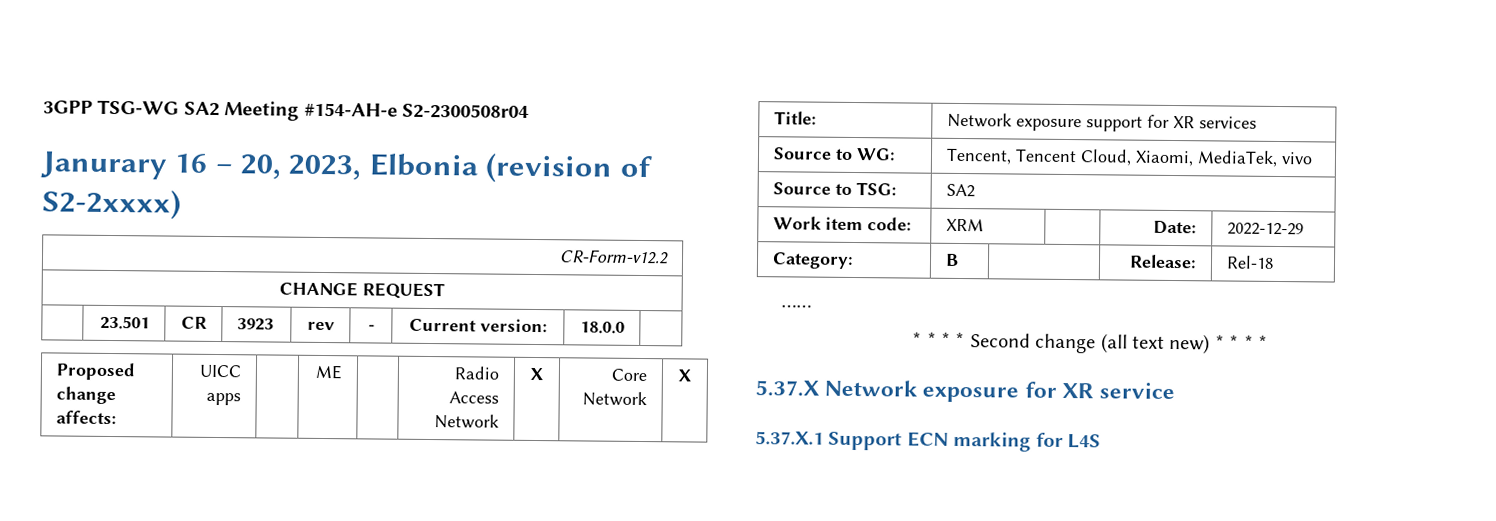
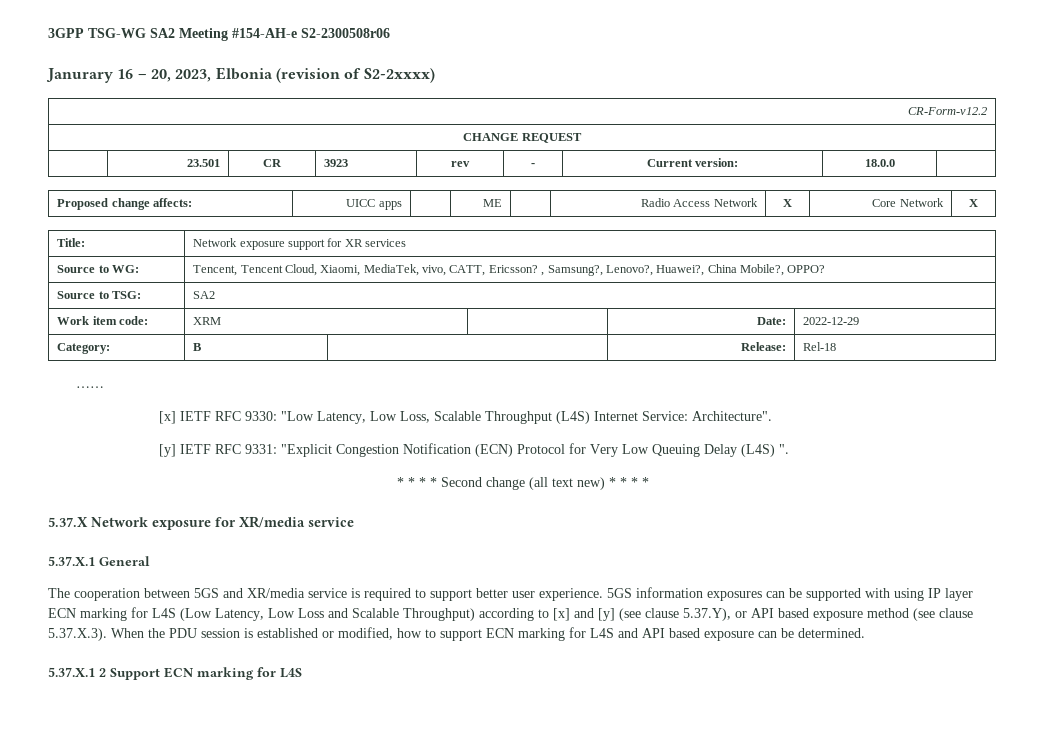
- 3GPP TSG-WG SA2 Meeting #154-AH-e S2-2300508r04
+ 3GPP TSG-WG SA2 Meeting #154-AH-e S2-2300508r06
- Source to WG: | Tencent, Tencent Cloud, Xiaomi, MediaTek, vivo
+ Source to WG: | Tencent, Tencent Cloud, Xiaomi, MediaTek, vivo, CATT, Ericsson? , Samsung?, Lenovo?, Huawei?, China Mobile?, OPPO?
+ [x] IETF RFC 9330: "Low Latency, Low Loss, Scalable Throughput (L4S) Internet Service: Architecture".
+ [y] IETF RFC 9331: "Explicit Congestion Notification (ECN) Protocol for Very Low Queuing Delay (L4S) ".
- 5.37.X Network exposure for XR service
+ 5.37.X Network exposure for XR/media service
- 5.37.X.1 Support ECN marking for L4S
+ 5.37.X.1 General
+ The cooperation between 5GS and XR/media service is required to support better user experience. 5GS information exposures can be supported with using IP layer ECN marking for L4S (Low Latency, Low Loss and Scalable Throughput) according to [x] and [y] (see clause 5.37.Y), or API based exposure method (see clause 5.37.X.3). When the PDU session is established or modified, how to support ECN marking for L4S and API based exposure can be determined.
+ 5.37.X.1 2 Support ECN marking for L4S

